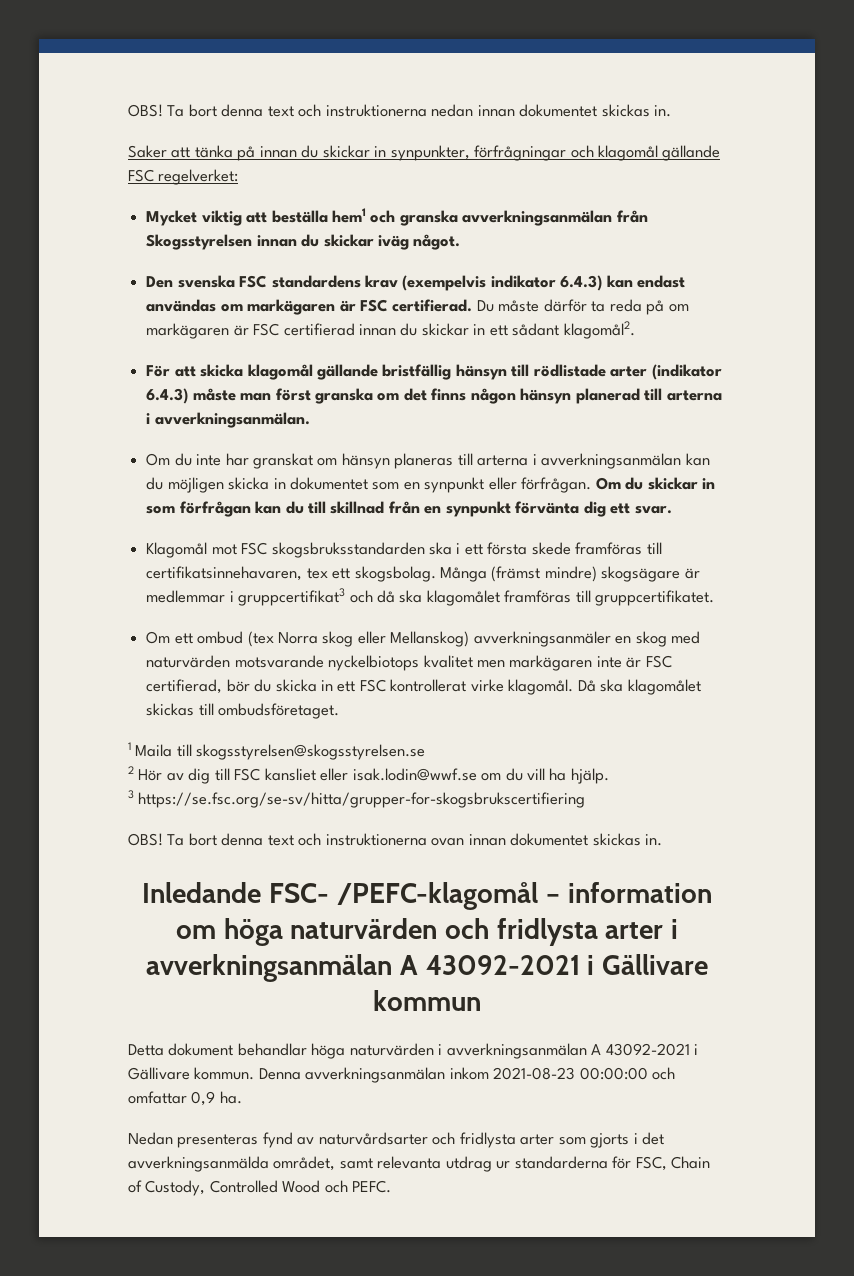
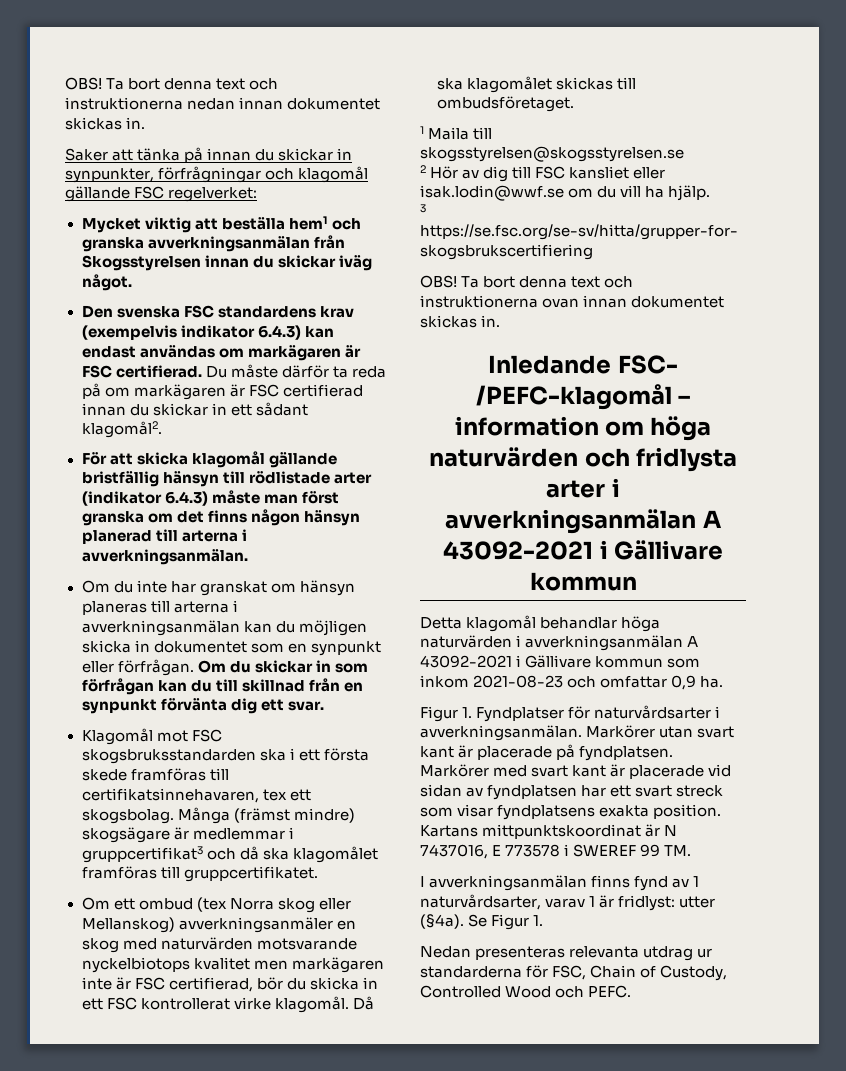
- Detta dokument behandlar höga naturvärden i avverkningsanmälan A 43092-2021 i Gällivare kommun. Denna avverkningsanmälan inkom 2021-08-23 00:00:00 och omfattar 0,9 ha.
+ Detta klagomål behandlar höga naturvärden i avverkningsanmälan A 43092-2021 i Gällivare kommun som inkom 2021-08-23 och omfattar 0,9 ha.
- Nedan presenteras fynd av naturvårdsarter och fridlysta arter som gjorts i det avverkningsanmälda området, samt relevanta utdrag ur standarderna för FSC, Chain of Custody, Controlled Wood och PEFC.
+ Figur 1. Fyndplatser för naturvårdsarter i avverkningsanmälan. Markörer utan svart kant är placerade på fyndplatsen. Markörer med svart kant är placerade vid sidan av fyndplatsen har ett svart streck som visar fyndplatsens exakta position. Kartans mittpunktskoordinat är N 7437016, E 773578 i SWEREF 99 TM.
+ I avverkningsanmälan finns fynd av 1 naturvårdsarter, varav 1 är fridlyst: utter (§4a). Se Figur 1.
+ Nedan presenteras relevanta utdrag ur standarderna för FSC, Chain of Custody, Controlled Wood och PEFC.

